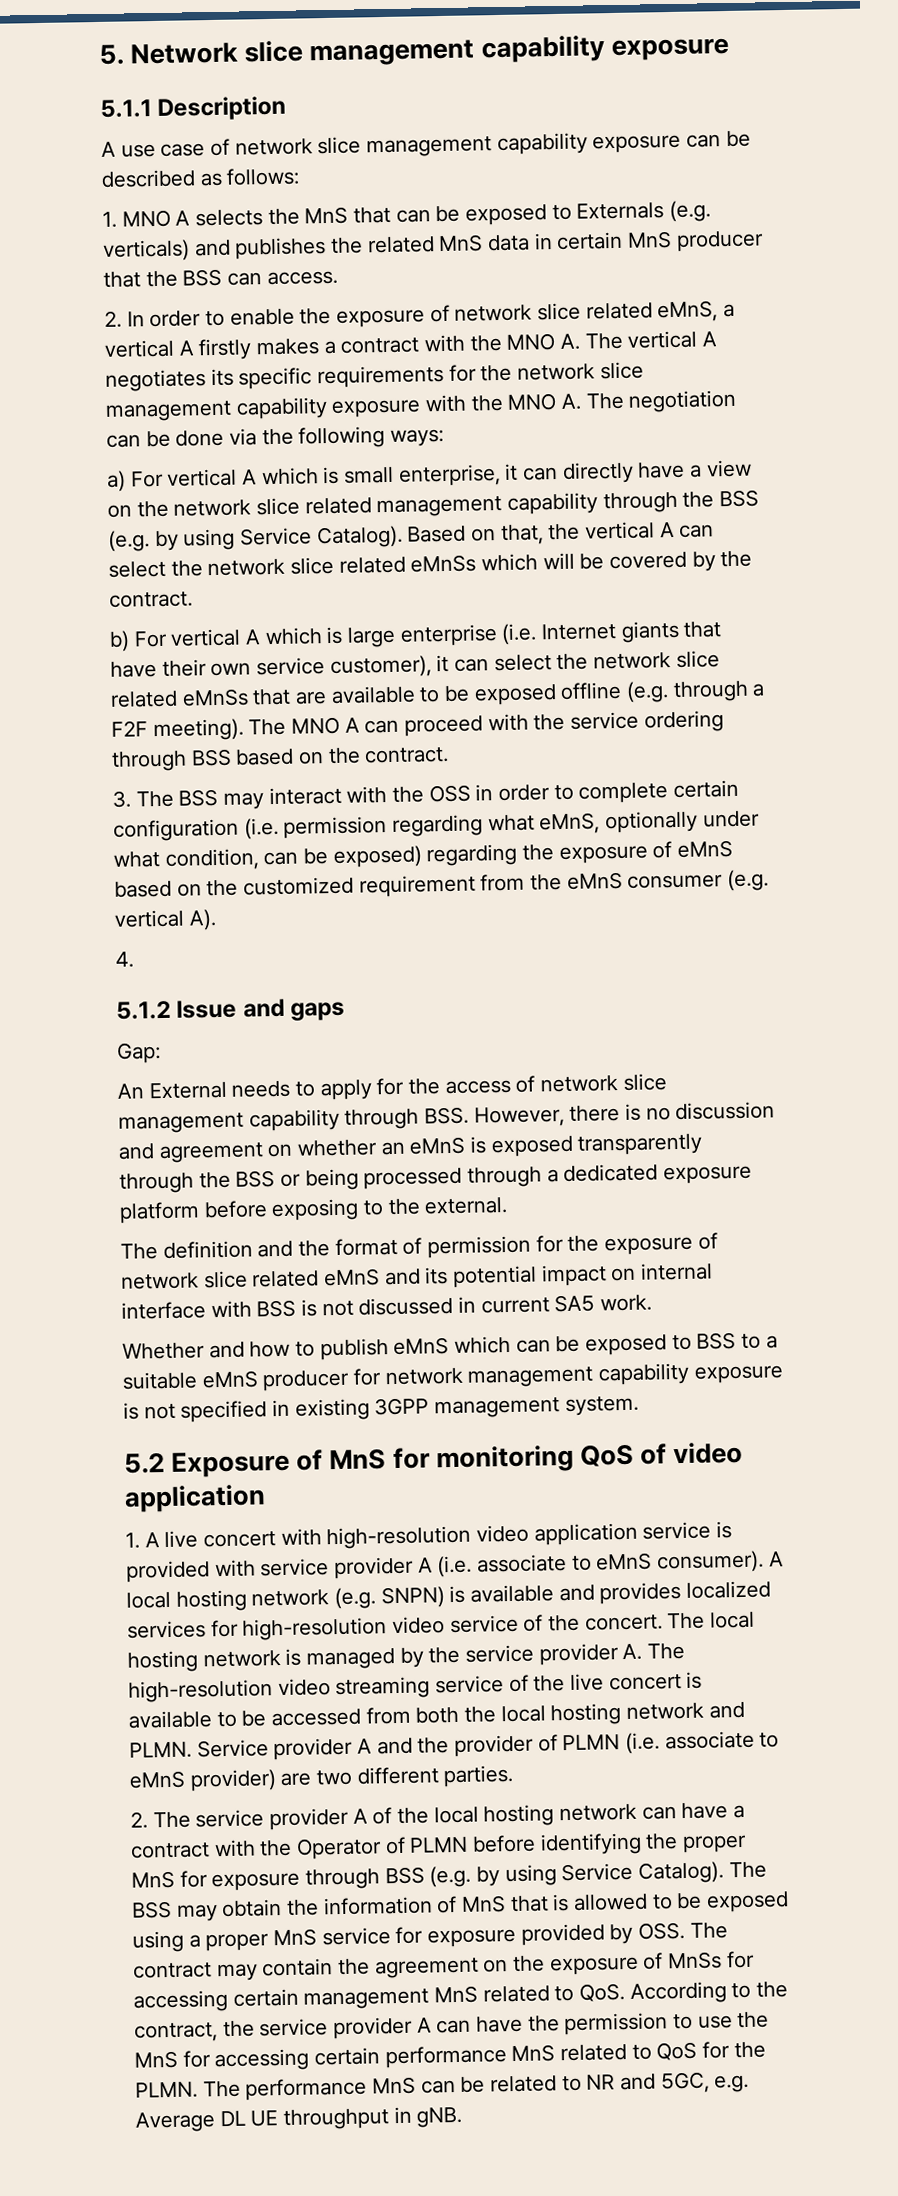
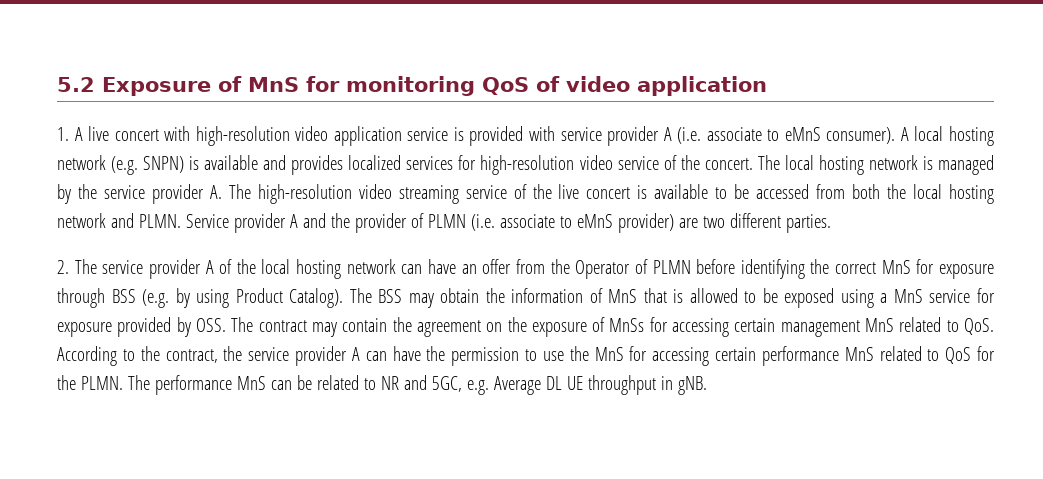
- 5. Network slice management capability exposure
- 5.1.1 Description
- A use case of network slice management capability exposure can be described as follows:
- 1. MNO A selects the MnS that can be exposed to Externals (e.g. verticals) and publishes the related MnS data in certain MnS producer that the BSS can access.
- 2. In order to enable the exposure of network slice related eMnS, a vertical A firstly makes a contract with the MNO A. The vertical A negotiates its specific requirements for the network slice management capability exposure with the MNO A. The negotiation can be done via the following ways:
- a) For vertical A which is small enterprise, it can directly have a view on the network slice related management capability through the BSS (e.g. by using Service Catalog). Based on that, the vertical A can select the network slice related eMnSs which will be covered by the contract.
- b) For vertical A which is large enterprise (i.e. Internet giants that have their own service customer), it can select the network slice related eMnSs that are available to be exposed offline (e.g. through a F2F meeting). The MNO A can proceed with the service ordering through BSS based on the contract.
- 3. The BSS may interact with the OSS in order to complete certain configuration (i.e. permission regarding what eMnS, optionally under what condition, can be exposed) regarding the exposure of eMnS based on the customized requirement from the eMnS consumer (e.g. vertical A).
- 4.
- 5.1.2 Issue and gaps
- Gap:
- An External needs to apply for the access of network slice management capability through BSS. However, there is no discussion and agreement on whether an eMnS is exposed transparently through the BSS or being processed through a dedicated exposure platform before exposing to the external.
- The definition and the format of permission for the exposure of network slice related eMnS and its potential impact on internal interface with BSS is not discussed in current SA5 work.
- Whether and how to publish eMnS which can be exposed to BSS to a suitable eMnS producer for network management capability exposure is not specified in existing 3GPP management system.
- 2. The service provider A of the local hosting network can have a contract with the Operator of PLMN before identifying the proper MnS for exposure through BSS (e.g. by using Service Catalog).
+ 2. The service provider A of the local hosting network can have an offer from the Operator of PLMN before identifying the correct MnS for exposure through BSS (e.g. by using Product Catalog).
- The BSS may obtain the information of MnS that is allowed to be exposed using a proper MnS service for exposure provided by OSS. The contract may contain the agreement on the exposure of MnSs for accessing certain management MnS related to QoS. According to the contract, the service provider A can have the permission to use the MnS for accessing certain performance MnS related to QoS for the PLMN.
+ The BSS may obtain the information of MnS that is allowed to be exposed using a MnS service for exposure provided by OSS. The contract may contain the agreement on the exposure of MnSs for accessing certain management MnS related to QoS. According to the contract, the service provider A can have the permission to use the MnS for accessing certain performance MnS related to QoS for the PLMN.

